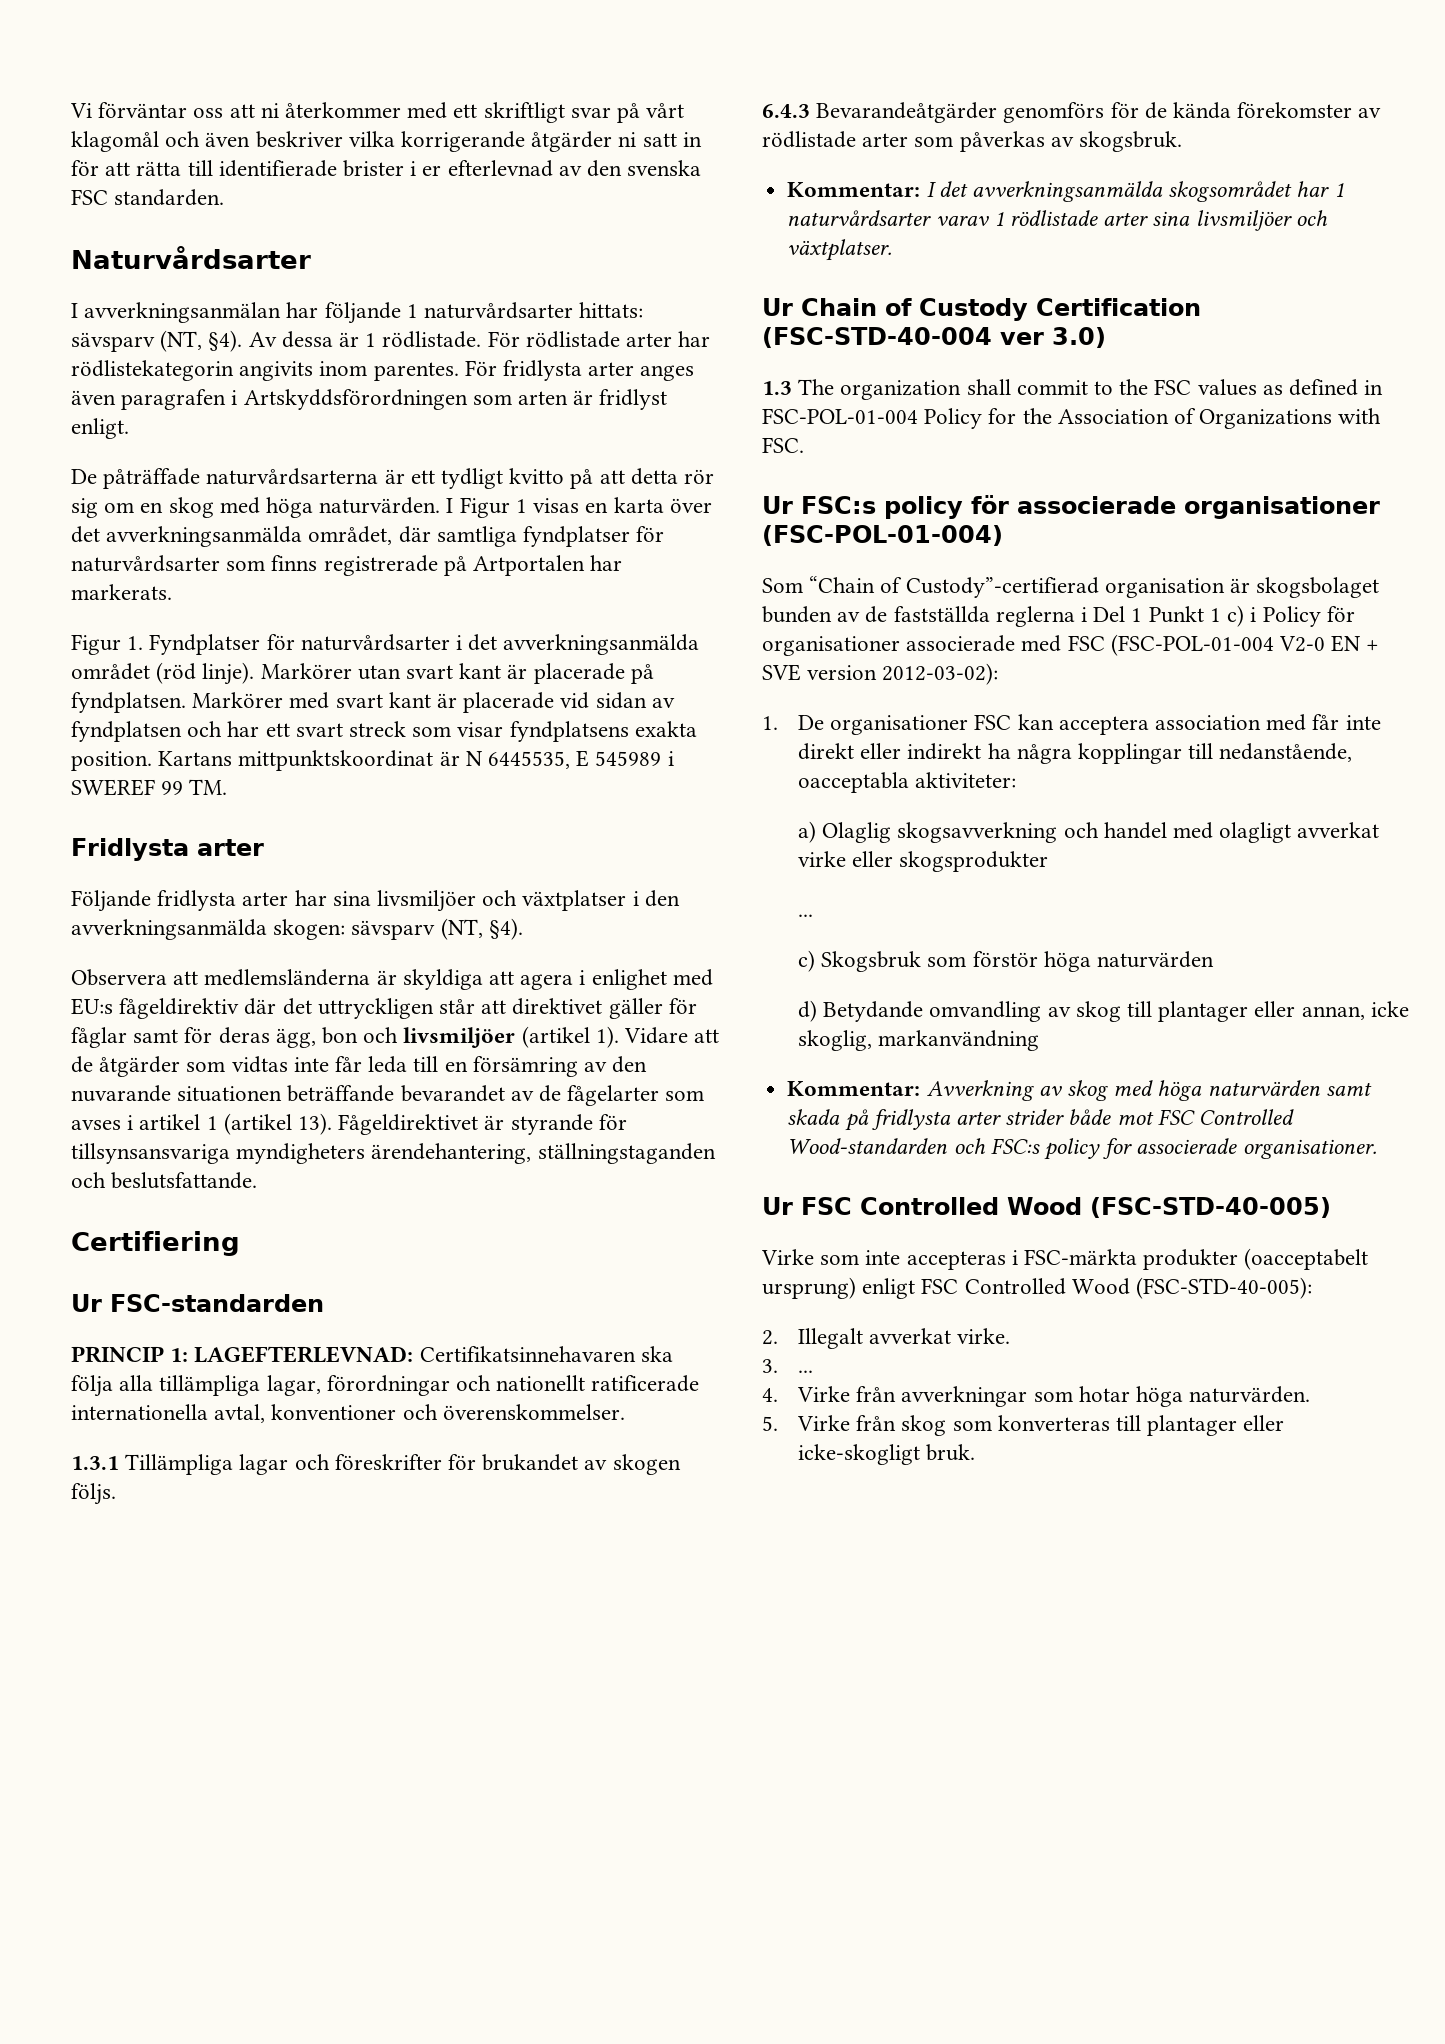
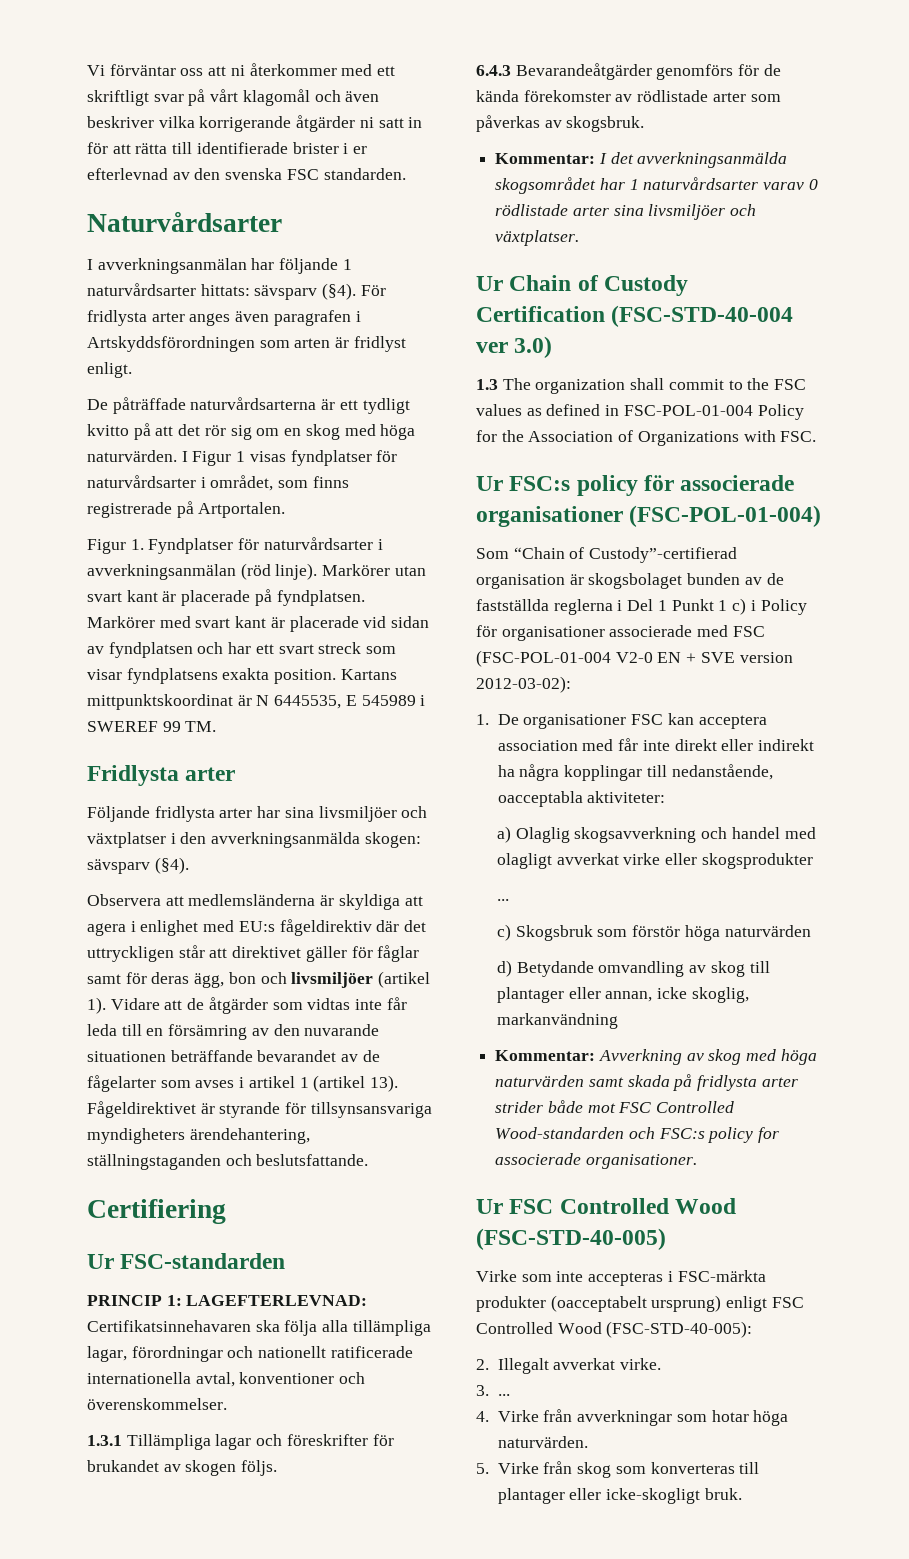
- I avverkningsanmälan har följande 1 naturvårdsarter hittats: sävsparv (NT, §4). Av dessa är 1 rödlistade. För rödlistade arter har rödlistekategorin angivits inom parentes.
+ I avverkningsanmälan har följande 1 naturvårdsarter hittats: sävsparv (§4).
- De påträffade naturvårdsarterna är ett tydligt kvitto på att detta rör sig om en skog med höga naturvärden.
+ De påträffade naturvårdsarterna är ett tydligt kvitto på att det rör sig om en skog med höga naturvärden.
- I Figur 1 visas en karta över det avverkningsanmälda området, där samtliga fyndplatser för naturvårdsarter som finns registrerade på Artportalen har markerats.
+ I Figur 1 visas fyndplatser för naturvårdsarter i området, som finns registrerade på Artportalen.
- Figur 1. Fyndplatser för naturvårdsarter i det avverkningsanmälda området (röd linje).
+ Figur 1. Fyndplatser för naturvårdsarter i avverkningsanmälan (röd linje).
- Följande fridlysta arter har sina livsmiljöer och växtplatser i den avverkningsanmälda skogen: sävsparv (NT, §4).
+ Följande fridlysta arter har sina livsmiljöer och växtplatser i den avverkningsanmälda skogen: sävsparv (§4).
- Kommentar: I det avverkningsanmälda skogsområdet har 1 naturvårdsarter varav 1 rödlistade arter sina livsmiljöer och växtplatser.
+ Kommentar: I det avverkningsanmälda skogsområdet har 1 naturvårdsarter varav 0 rödlistade arter sina livsmiljöer och växtplatser.

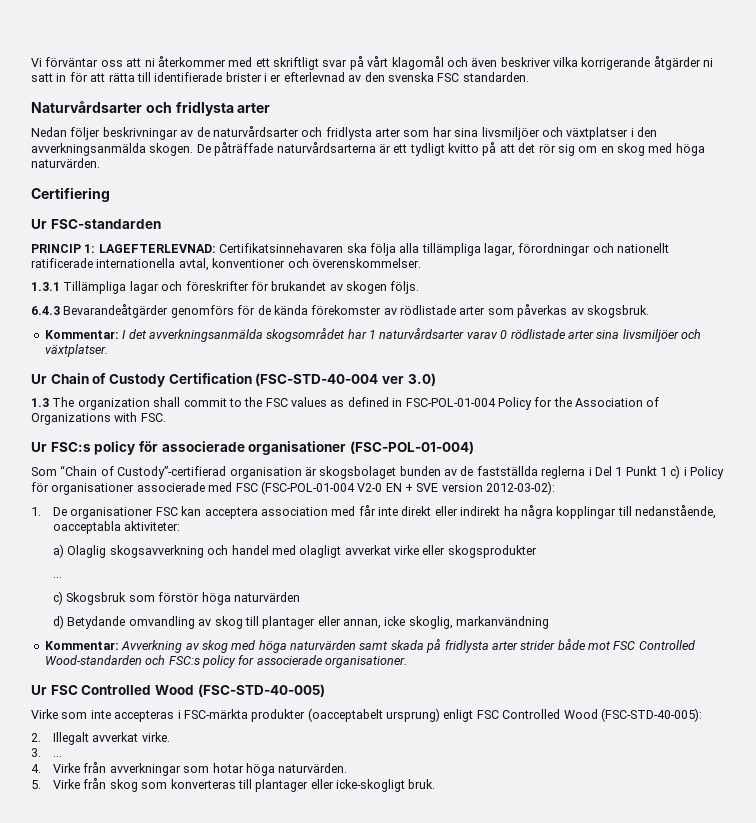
- Naturvårdsarter
- I avverkningsanmälan har följande 1 naturvårdsarter hittats: sävsparv (§4). För fridlysta arter anges även paragrafen i Artskyddsförordningen som arten är fridlyst enligt.
- De påträffade naturvårdsarterna är ett tydligt kvitto på att det rör sig om en skog med höga naturvärden. I Figur 1 visas fyndplatser för naturvårdsarter i området, som finns registrerade på Artportalen.
- Figur 1. Fyndplatser för naturvårdsarter i avverkningsanmälan (röd linje). Markörer utan svart kant är placerade på fyndplatsen. Markörer med svart kant är placerade vid sidan av fyndplatsen och har ett svart streck som visar fyndplatsens exakta position. Kartans mittpunktskoordinat är N 6445535, E 545989 i SWEREF 99 TM.
- Fridlysta arter
- Följande fridlysta arter har sina livsmiljöer och växtplatser i den avverkningsanmälda skogen: sävsparv (§4).
- Observera att medlemsländerna är skyldiga att agera i enlighet med EU:s fågeldirektiv där det uttryckligen står att direktivet gäller för fåglar samt för deras ägg, bon och livsmiljöer (artikel 1). Vidare att de åtgärder som vidtas inte får leda till en försämring av den nuvarande situationen beträffande bevarandet av de fågelarter som avses i artikel 1 (artikel 13). Fågeldirektivet är styrande för tillsynsansvariga myndigheters ärendehantering, ställningstaganden och beslutsfattande.
+ Naturvårdsarter och fridlysta arter
+ Nedan följer beskrivningar av de naturvårdsarter och fridlysta arter som har sina livsmiljöer och växtplatser i den avverkningsanmälda skogen. De påträffade naturvårdsarterna är ett tydligt kvitto på att det rör sig om en skog med höga naturvärden.

